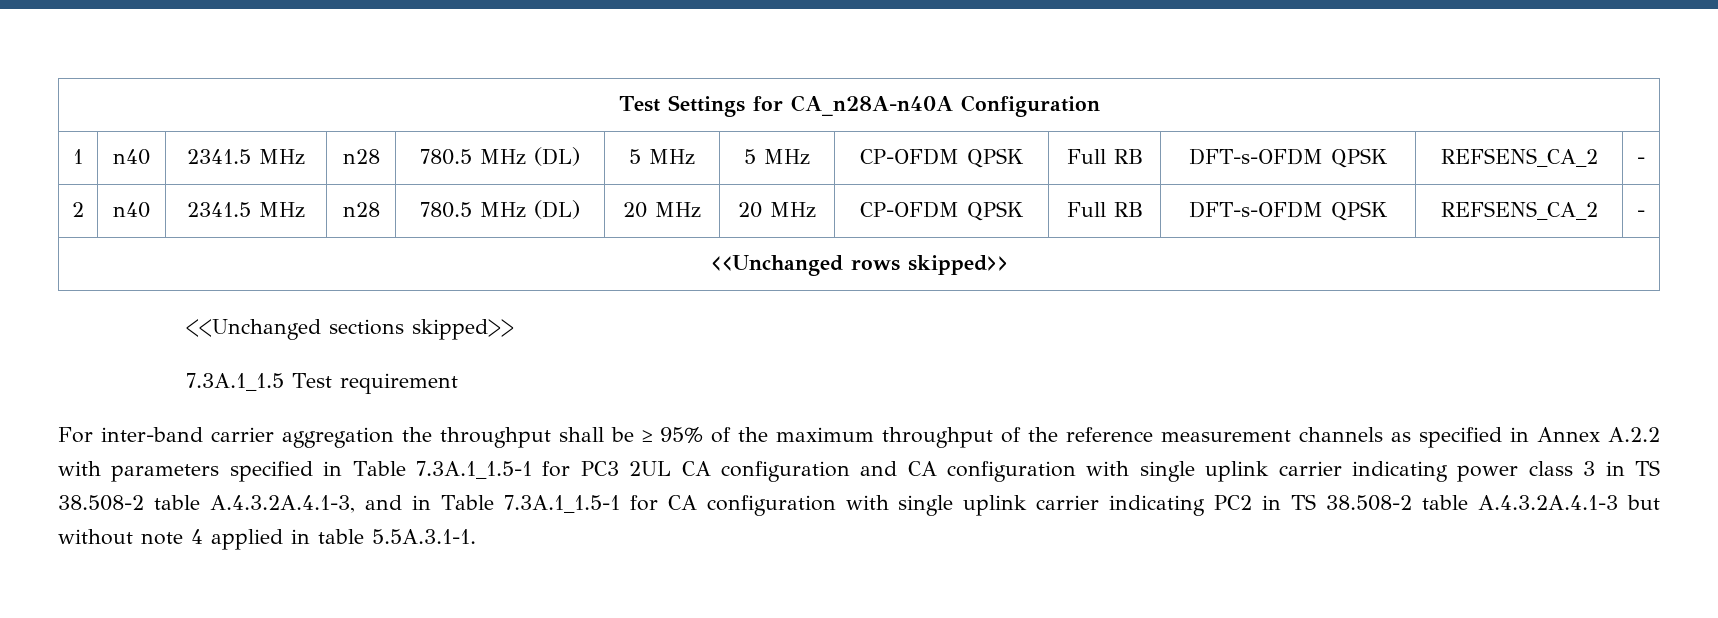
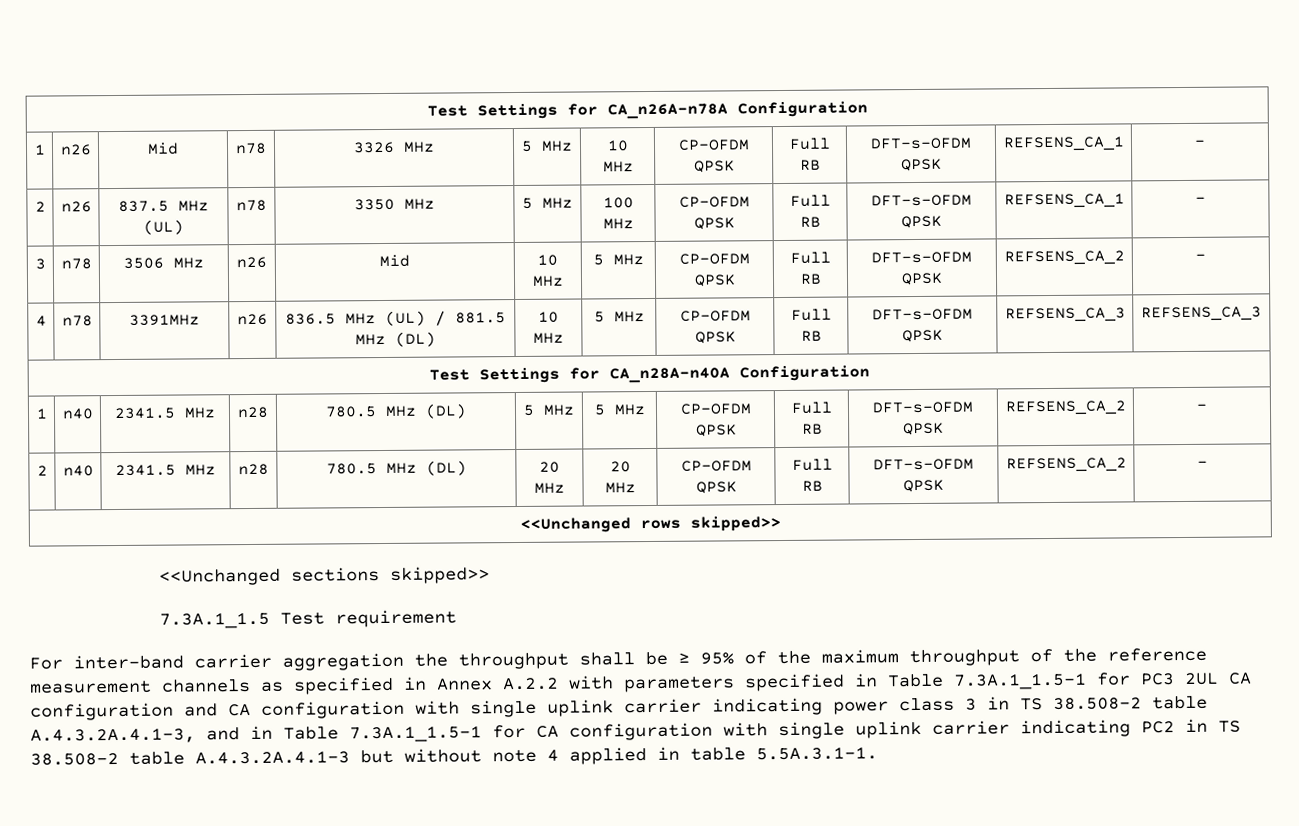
+ Test Settings for CA_n26A-n78A Configuration
+ 1 | n26 | Mid | n78 | 3326 MHz | 5 MHz | 10 MHz | CP-OFDM QPSK | Full RB | DFT-s-OFDM QPSK | REFSENS_CA_1 | -
+ 2 | n26 | 837.5 MHz (UL) | n78 | 3350 MHz | 5 MHz | 100 MHz | CP-OFDM QPSK | Full RB | DFT-s-OFDM QPSK | REFSENS_CA_1 | -
+ 3 | n78 | 3506 MHz | n26 | Mid | 10 MHz | 5 MHz | CP-OFDM QPSK | Full RB | DFT-s-OFDM QPSK | REFSENS_CA_2 | -
+ 4 | n78 | 3391MHz | n26 | 836.5 MHz (UL) / 881.5 MHz (DL) | 10 MHz | 5 MHz | CP-OFDM QPSK | Full RB | DFT-s-OFDM QPSK | REFSENS_CA_3 | REFSENS_CA_3

